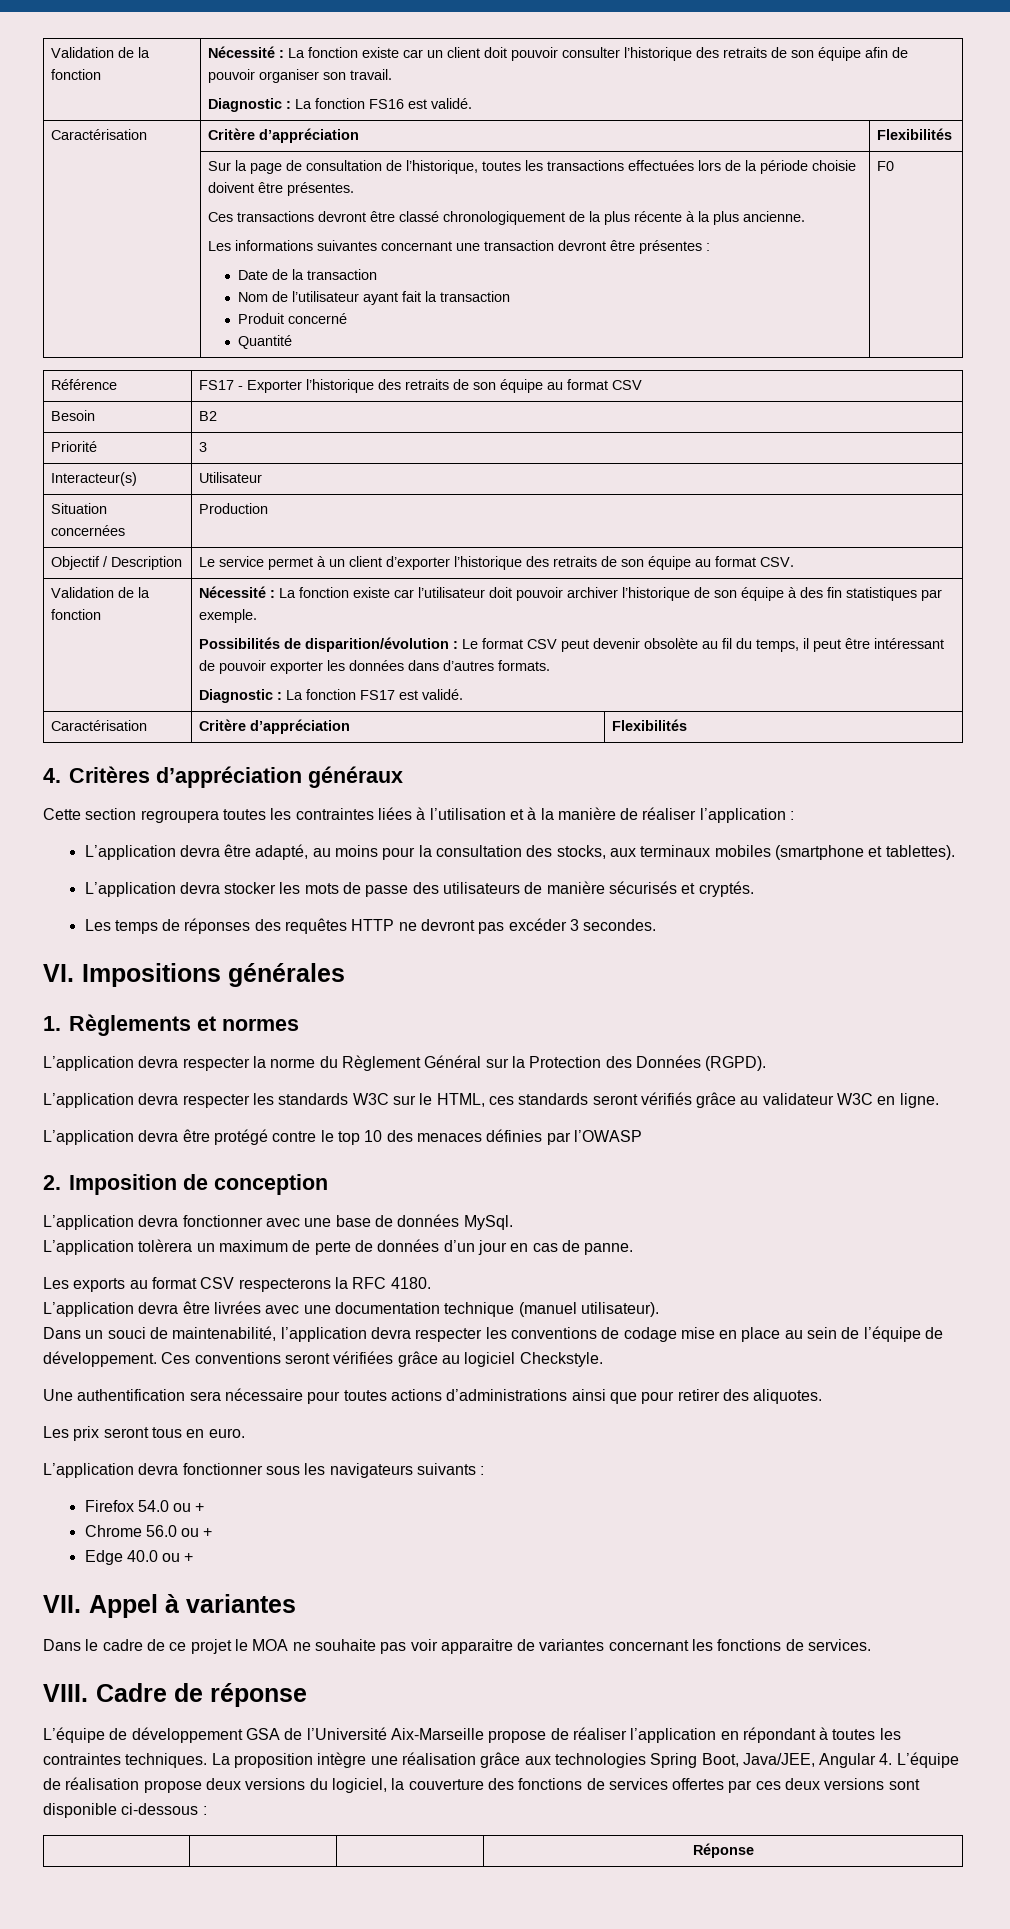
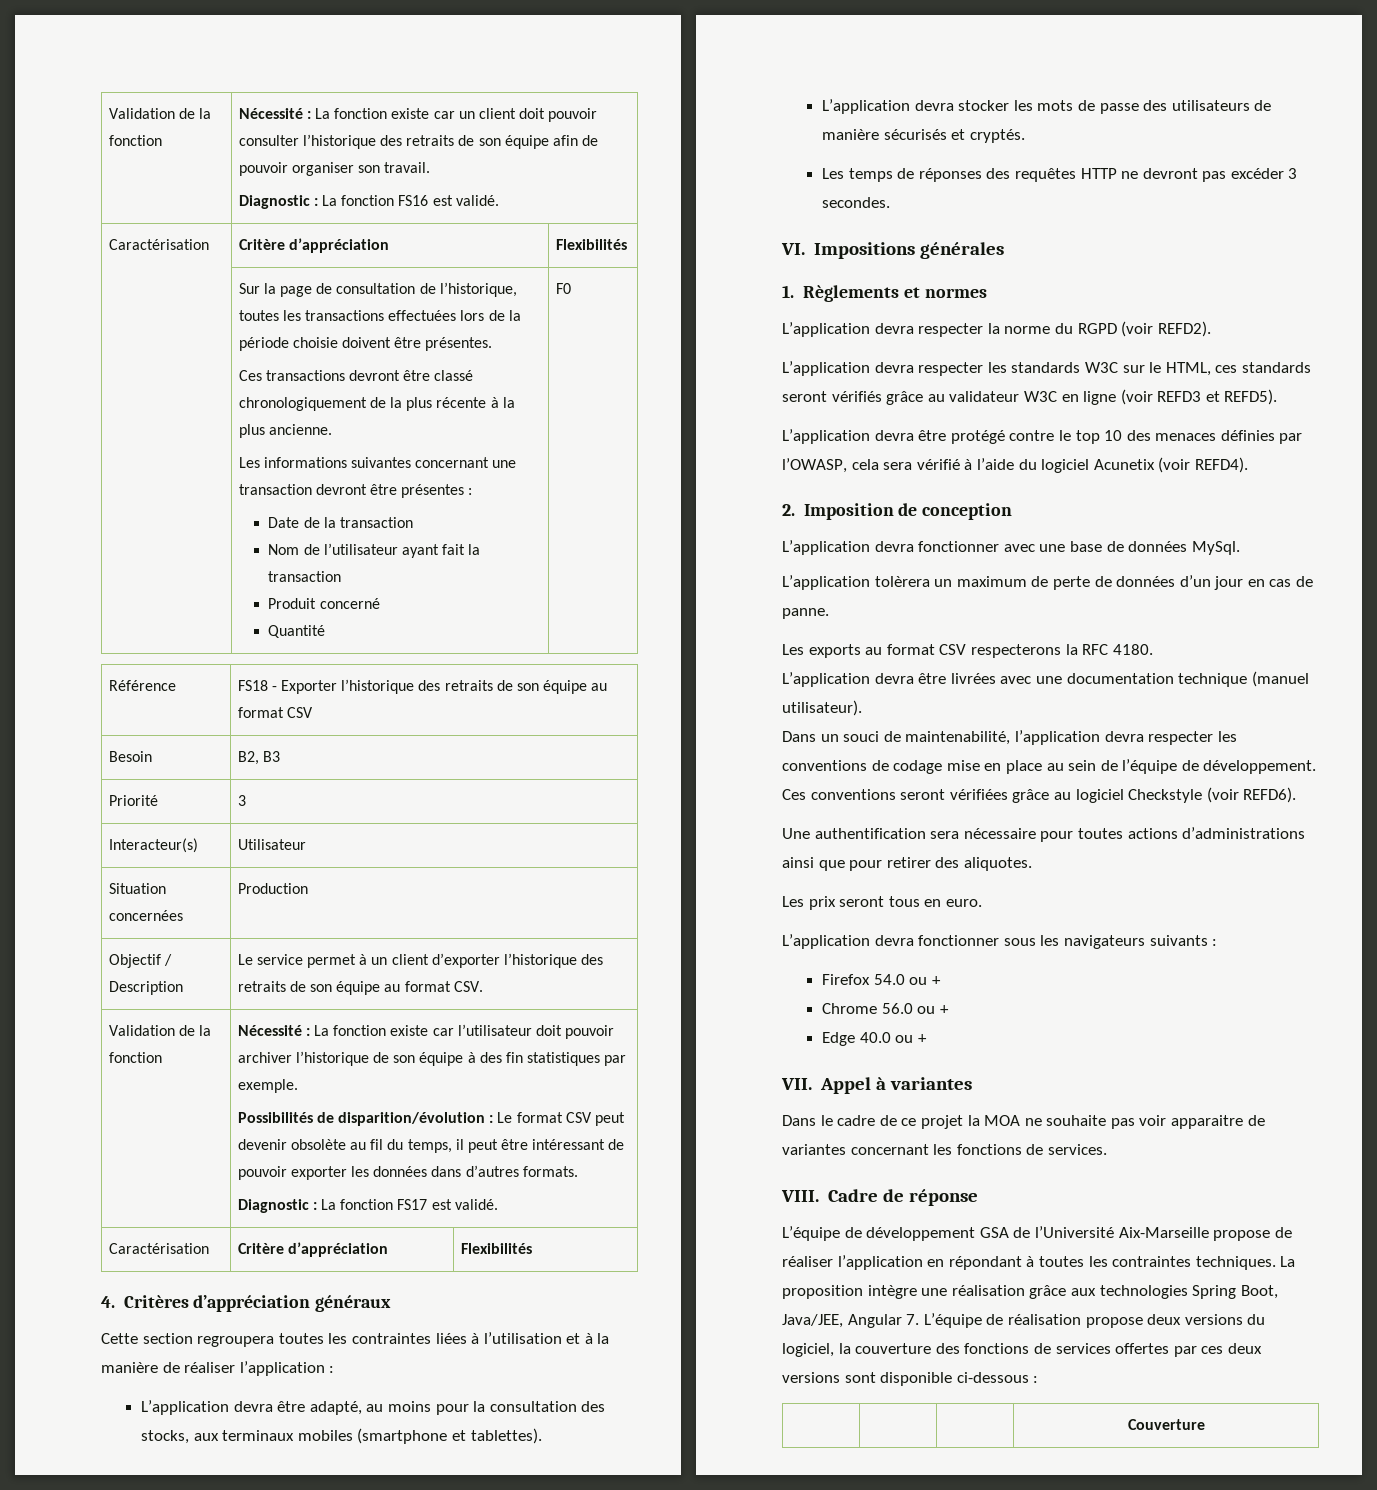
- Référence | FS17 - Exporter l’historique des retraits de son équipe au format CSV
+ Référence | FS18 - Exporter l’historique des retraits de son équipe au format CSV
- Besoin | B2
+ Besoin | B2, B3
- L’application devra respecter la norme du Règlement Général sur la Protection des Données (RGPD).
+ L’application devra respecter la norme du RGPD (voir REFD2).
- L’application devra respecter les standards W3C sur le HTML, ces standards seront vérifiés grâce au validateur W3C en ligne.
+ L’application devra respecter les standards W3C sur le HTML, ces standards seront vérifiés grâce au validateur W3C en ligne (voir REFD3 et REFD5).
- L’application devra être protégé contre le top 10 des menaces définies par l’OWASP
+ L’application devra être protégé contre le top 10 des menaces définies par l’OWASP, cela sera vérifié à l’aide du logiciel Acunetix (voir REFD4).
- Ces conventions seront vérifiées grâce au logiciel Checkstyle.
+ Ces conventions seront vérifiées grâce au logiciel Checkstyle (voir REFD6).
- Dans le cadre de ce projet le MOA ne souhaite pas voir apparaitre de variantes concernant les fonctions de services.
+ Dans le cadre de ce projet la MOA ne souhaite pas voir apparaitre de variantes concernant les fonctions de services.
- La proposition intègre une réalisation grâce aux technologies Spring Boot, Java/JEE, Angular 4. L’équipe de réalisation propose deux versions du logiciel, la couverture des fonctions de services offertes par ces deux versions sont disponible ci-dessous :
+ La proposition intègre une réalisation grâce aux technologies Spring Boot, Java/JEE, Angular 7. L’équipe de réalisation propose deux versions du logiciel, la couverture des fonctions de services offertes par ces deux versions sont disponible ci-dessous :
- | | | Réponse
+ | | | Couverture

